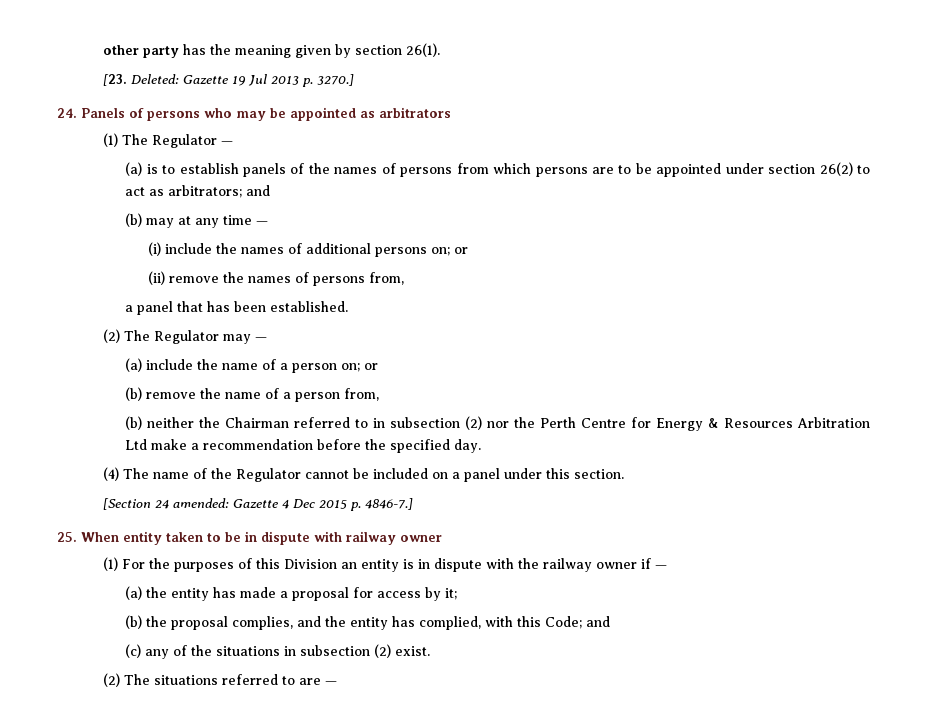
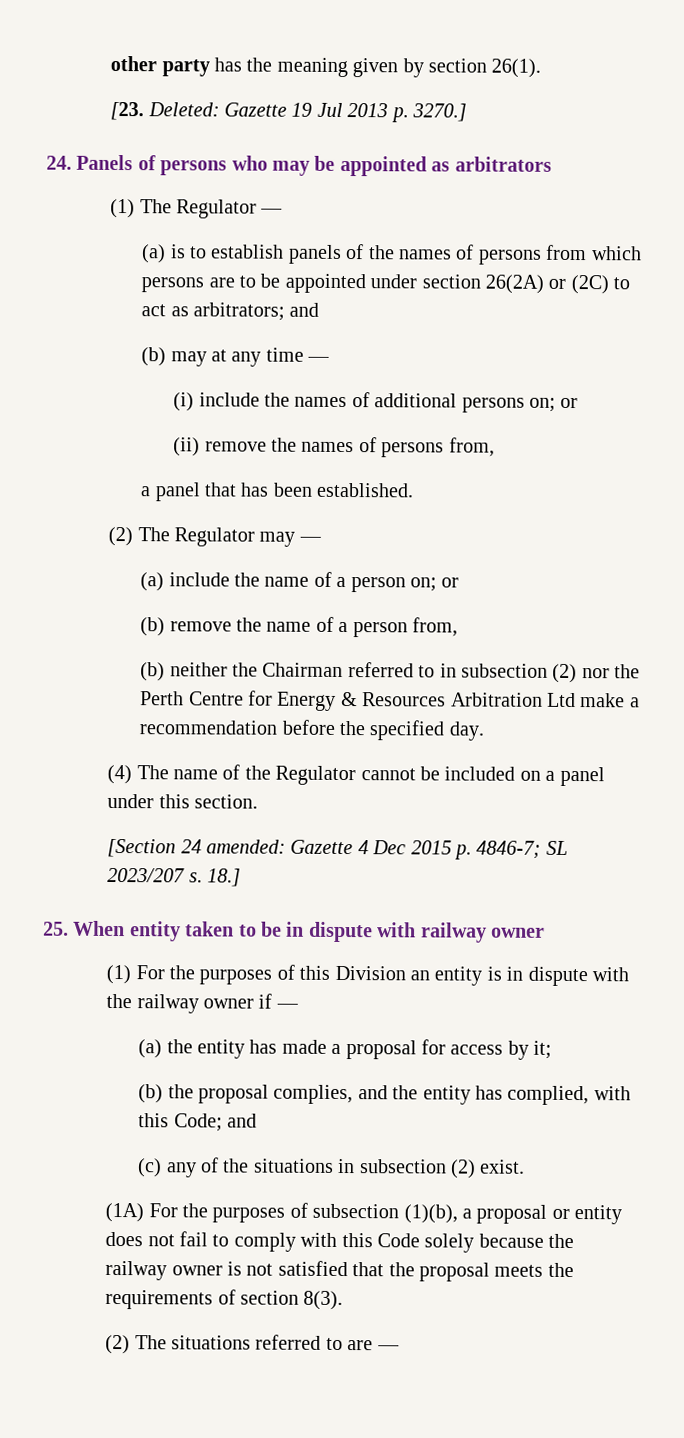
- (a) is to establish panels of the names of persons from which persons are to be appointed under section 26(2) to act as arbitrators; and
+ (a) is to establish panels of the names of persons from which persons are to be appointed under section 26(2A) or (2C) to act as arbitrators; and
- [Section 24 amended: Gazette 4 Dec 2015 p. 4846-7.]
+ [Section 24 amended: Gazette 4 Dec 2015 p. 4846-7; SL 2023/207 s. 18.]
+ (1A) For the purposes of subsection (1)(b), a proposal or entity does not fail to comply with this Code solely because the railway owner is not satisfied that the proposal meets the requirements of section 8(3).

